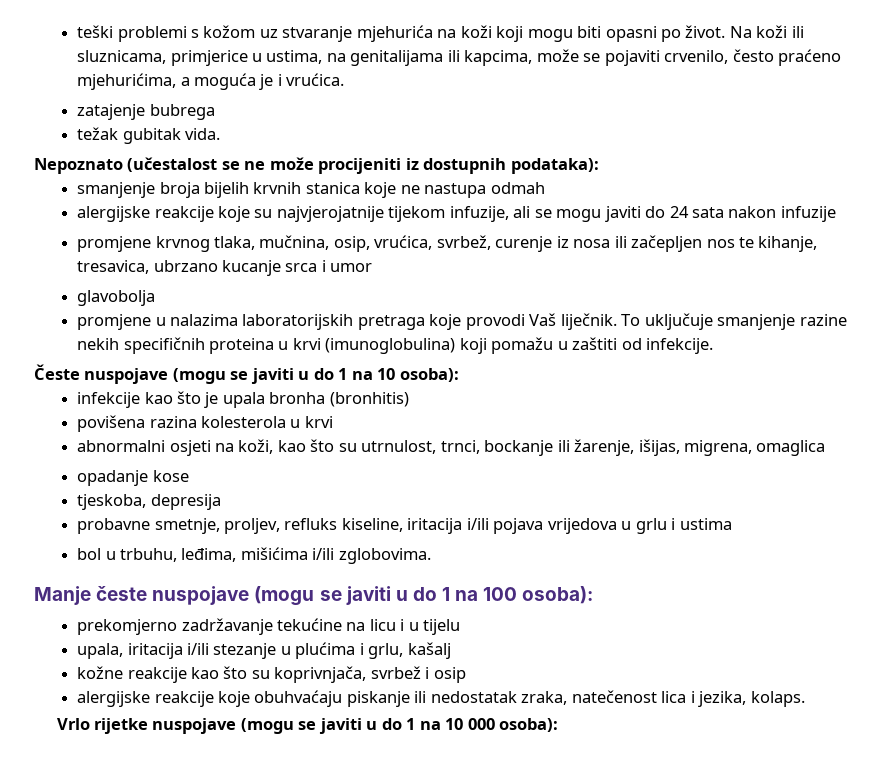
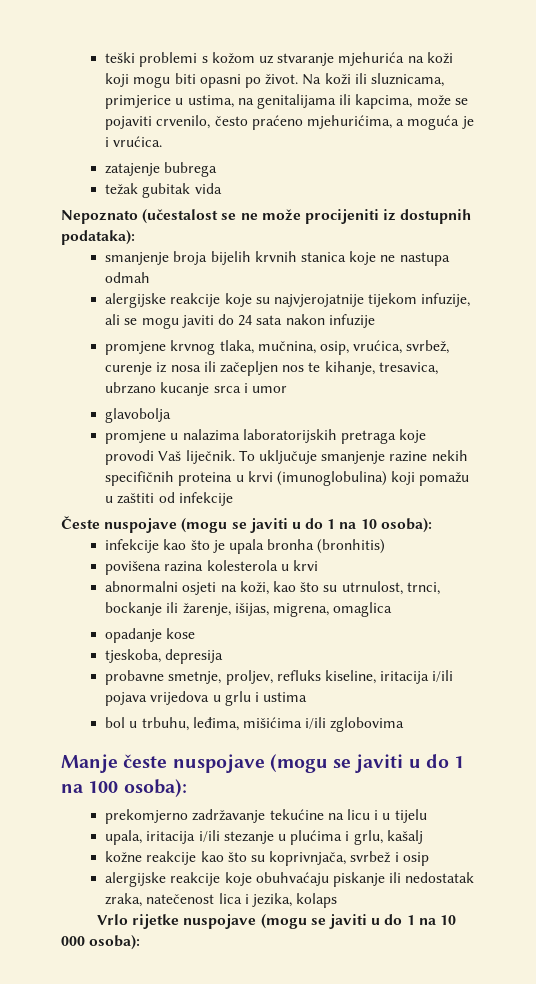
- težak gubitak vida.
+ težak gubitak vida
- To uključuje smanjenje razine nekih specifičnih proteina u krvi (imunoglobulina) koji pomažu u zaštiti od infekcije.
+ To uključuje smanjenje razine nekih specifičnih proteina u krvi (imunoglobulina) koji pomažu u zaštiti od infekcije
- bol u trbuhu, leđima, mišićima i/ili zglobovima.
+ bol u trbuhu, leđima, mišićima i/ili zglobovima
- alergijske reakcije koje obuhvaćaju piskanje ili nedostatak zraka, natečenost lica i jezika, kolaps.
+ alergijske reakcije koje obuhvaćaju piskanje ili nedostatak zraka, natečenost lica i jezika, kolaps

